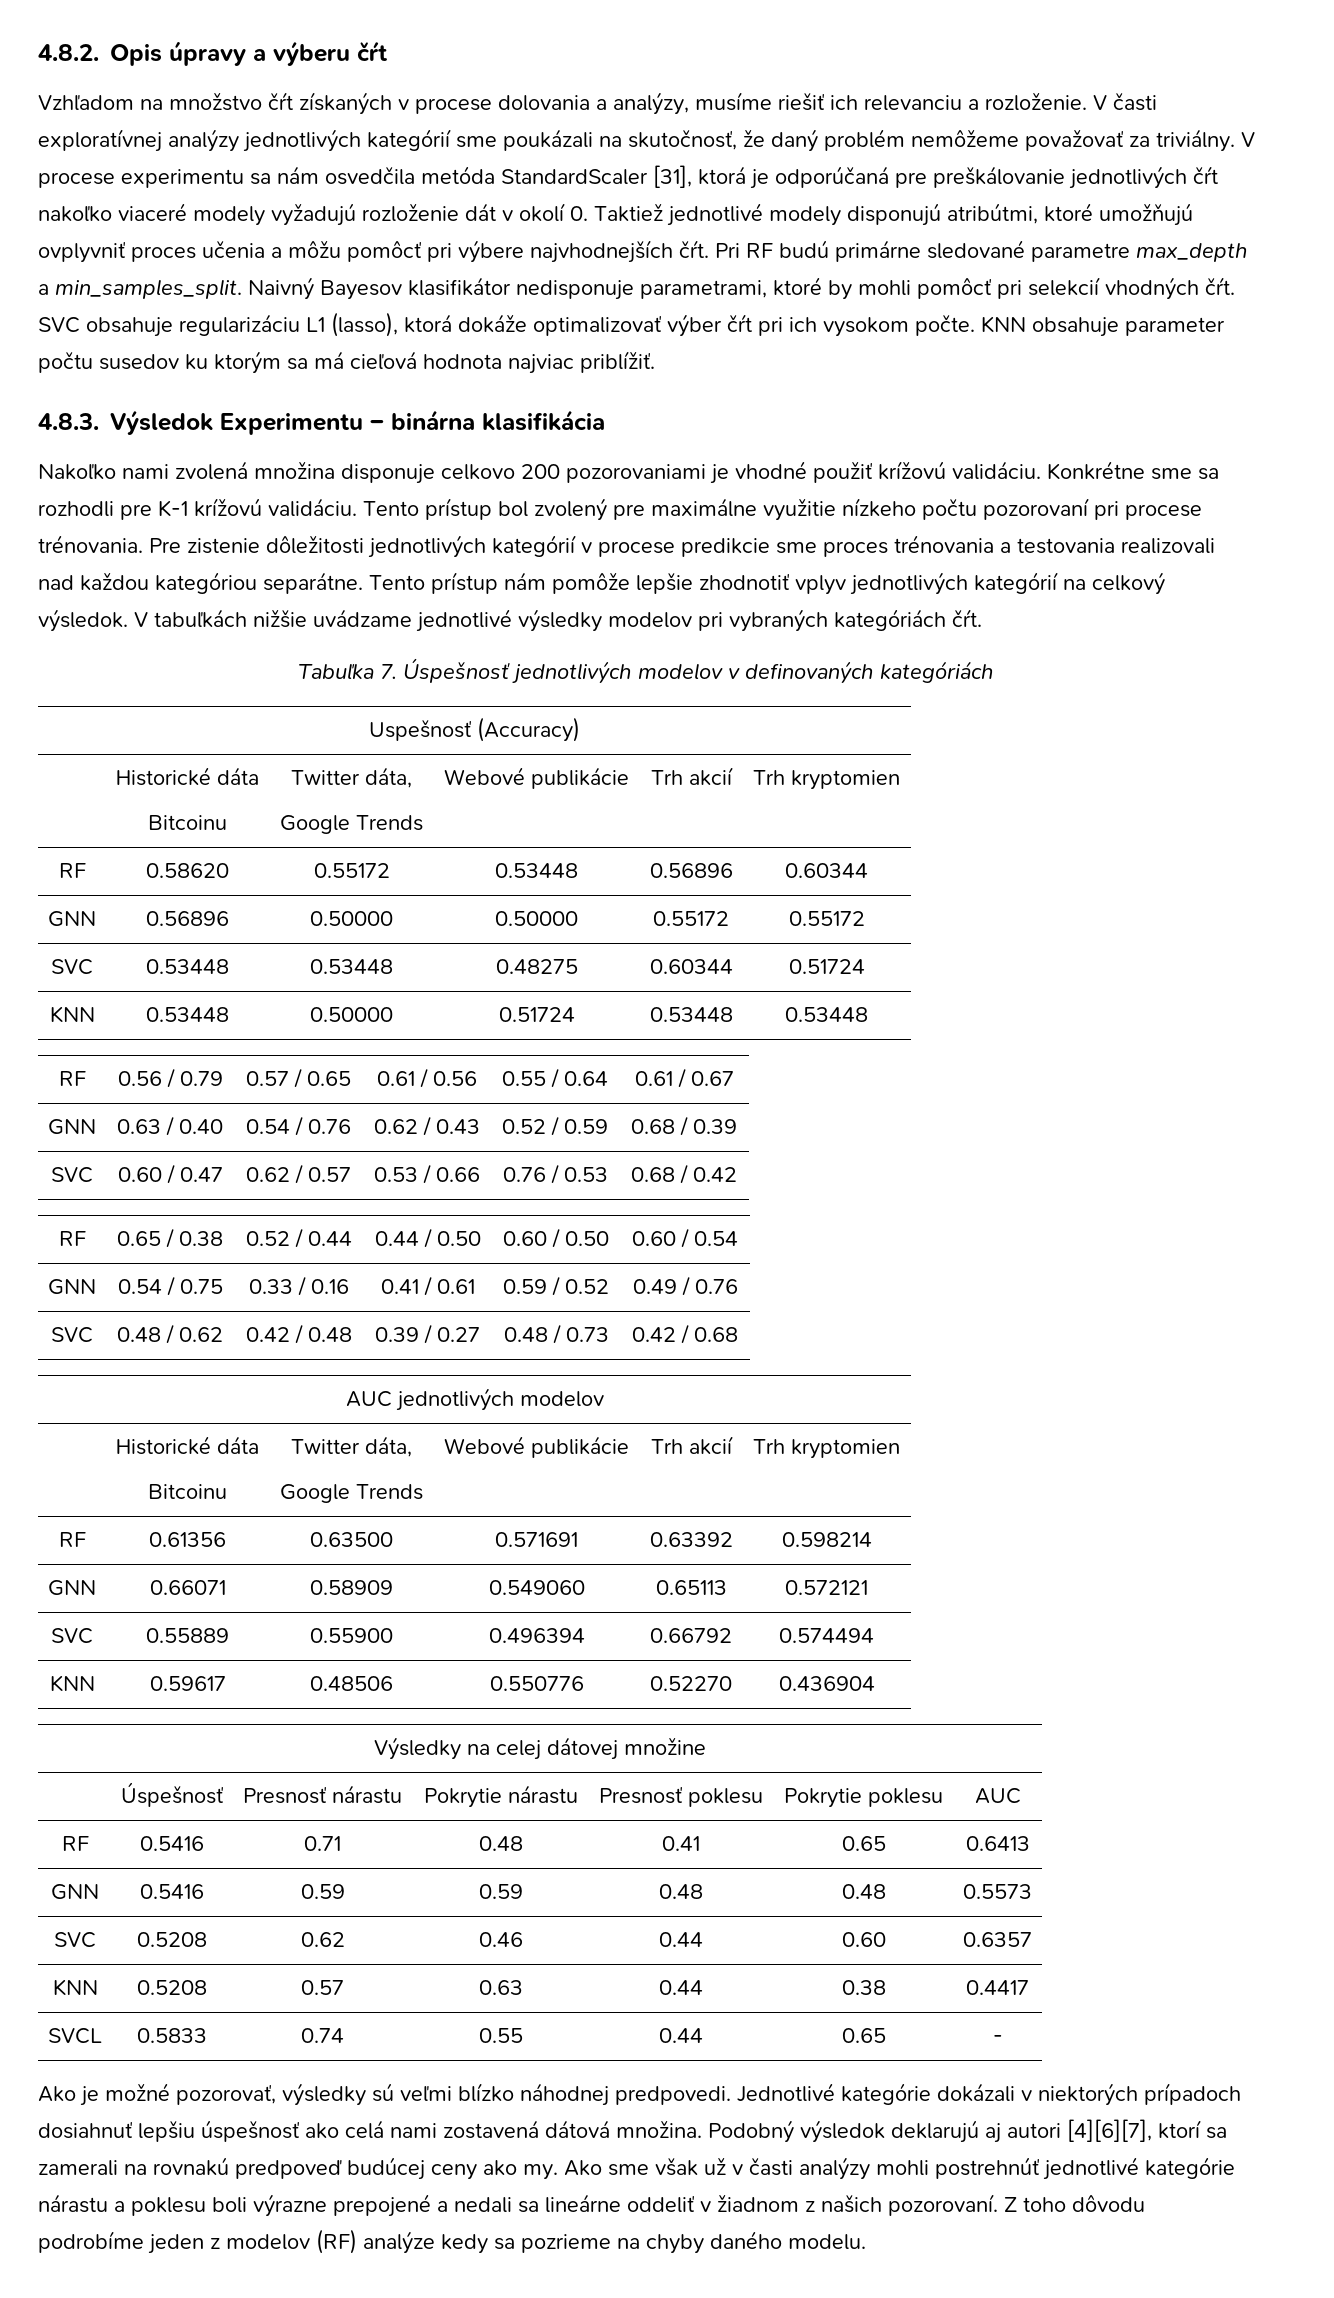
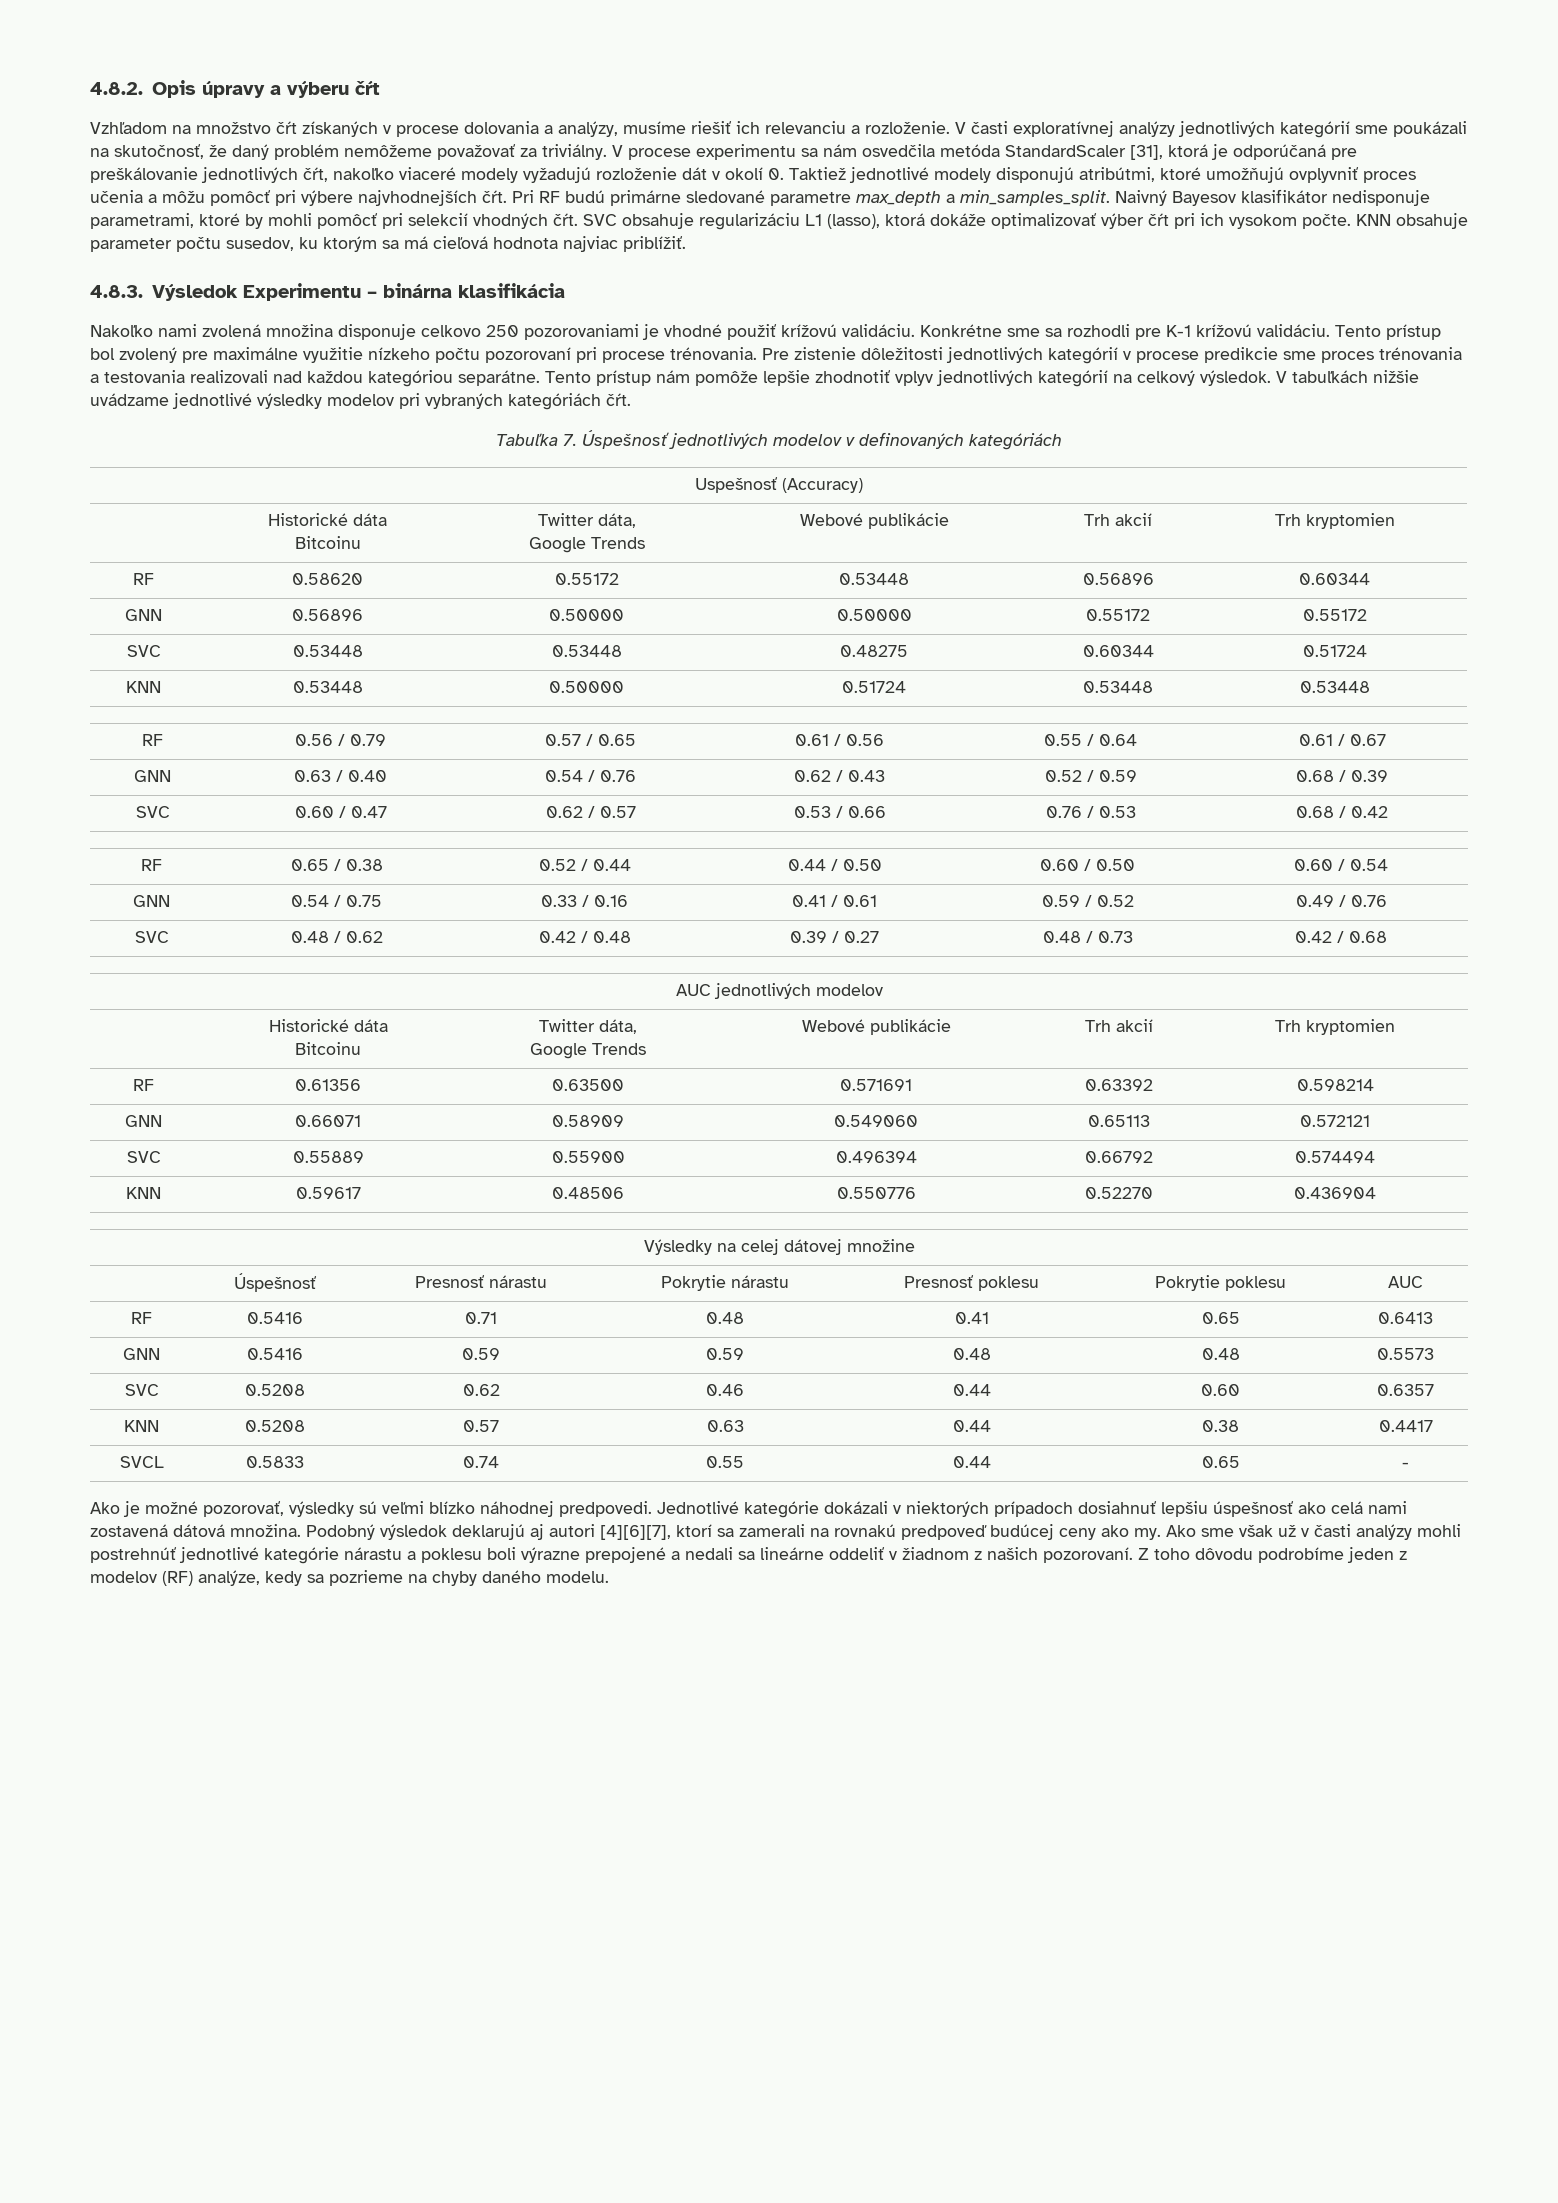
- V procese experimentu sa nám osvedčila metóda StandardScaler [31], ktorá je odporúčaná pre preškálovanie jednotlivých čŕt nakoľko viaceré modely vyžadujú rozloženie dát v okolí 0. Taktiež jednotlivé modely disponujú atribútmi, ktoré umožňujú ovplyvniť proces učenia a môžu pomôcť pri výbere najvhodnejších čŕt.
+ V procese experimentu sa nám osvedčila metóda StandardScaler [31], ktorá je odporúčaná pre preškálovanie jednotlivých čŕt, nakoľko viaceré modely vyžadujú rozloženie dát v okolí 0. Taktiež jednotlivé modely disponujú atribútmi, ktoré umožňujú ovplyvniť proces učenia a môžu pomôcť pri výbere najvhodnejších čŕt.
- KNN obsahuje parameter počtu susedov ku ktorým sa má cieľová hodnota najviac priblížiť.
+ KNN obsahuje parameter počtu susedov, ku ktorým sa má cieľová hodnota najviac priblížiť.
- Nakoľko nami zvolená množina disponuje celkovo 200 pozorovaniami je vhodné použiť krížovú validáciu.
+ Nakoľko nami zvolená množina disponuje celkovo 250 pozorovaniami je vhodné použiť krížovú validáciu.
- Z toho dôvodu podrobíme jeden z modelov (RF) analýze kedy sa pozrieme na chyby daného modelu.
+ Z toho dôvodu podrobíme jeden z modelov (RF) analýze, kedy sa pozrieme na chyby daného modelu.

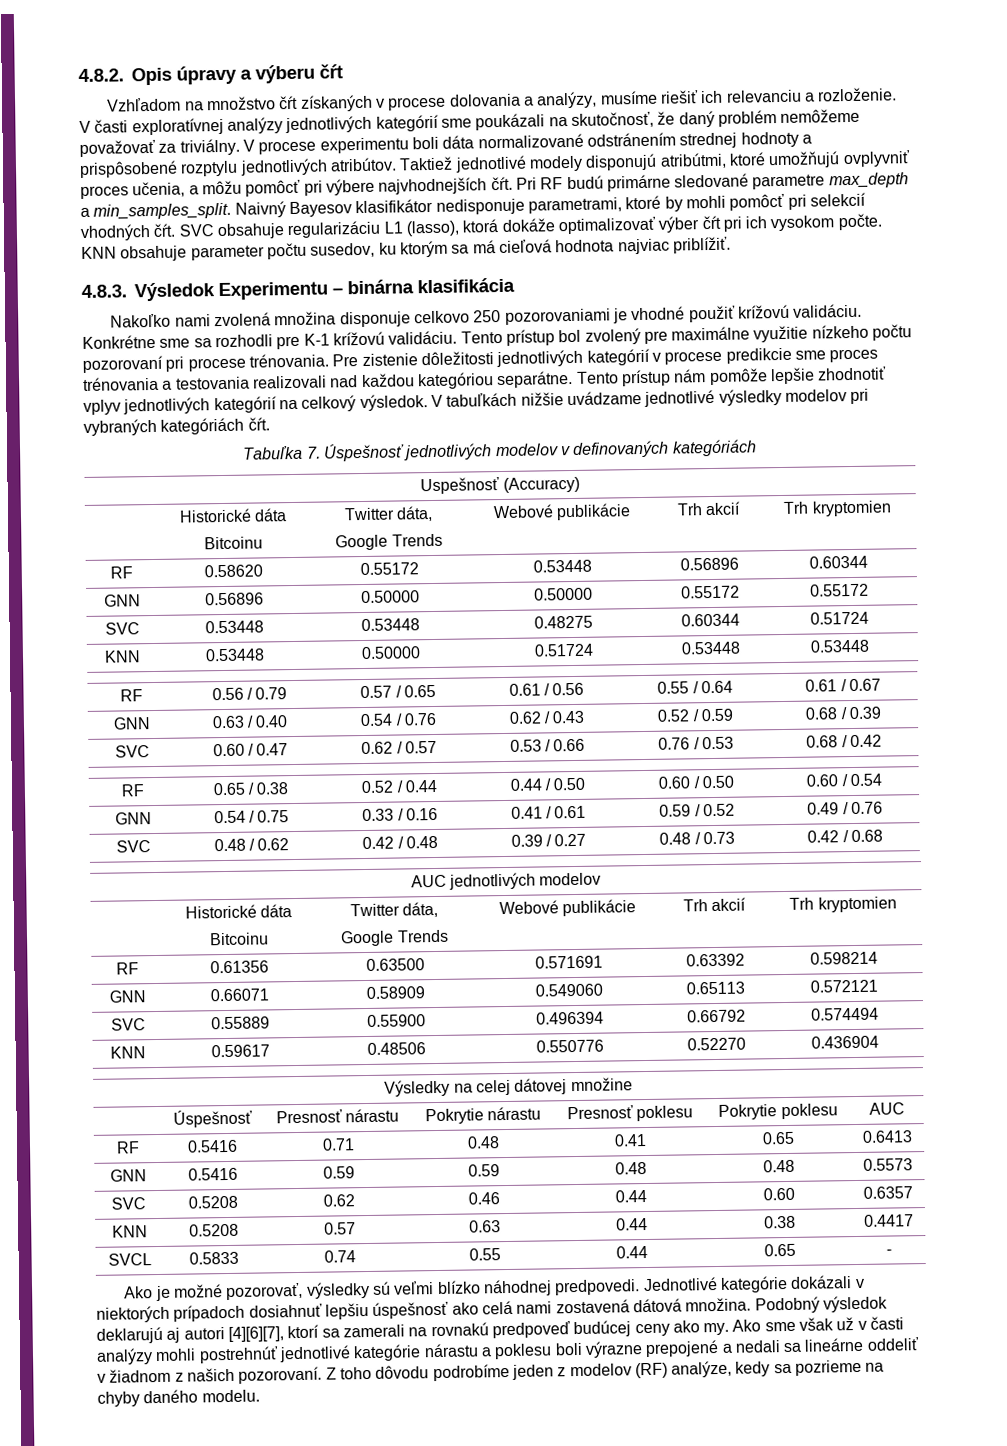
- V procese experimentu sa nám osvedčila metóda StandardScaler [31], ktorá je odporúčaná pre preškálovanie jednotlivých čŕt, nakoľko viaceré modely vyžadujú rozloženie dát v okolí 0. Taktiež jednotlivé modely disponujú atribútmi, ktoré umožňujú ovplyvniť proces učenia a môžu pomôcť pri výbere najvhodnejších čŕt.
+ V procese experimentu boli dáta normalizované odstránením strednej hodnoty a prispôsobené rozptylu jednotlivých atribútov. Taktiež jednotlivé modely disponujú atribútmi, ktoré umožňujú ovplyvniť proces učenia, a môžu pomôcť pri výbere najvhodnejších čŕt.

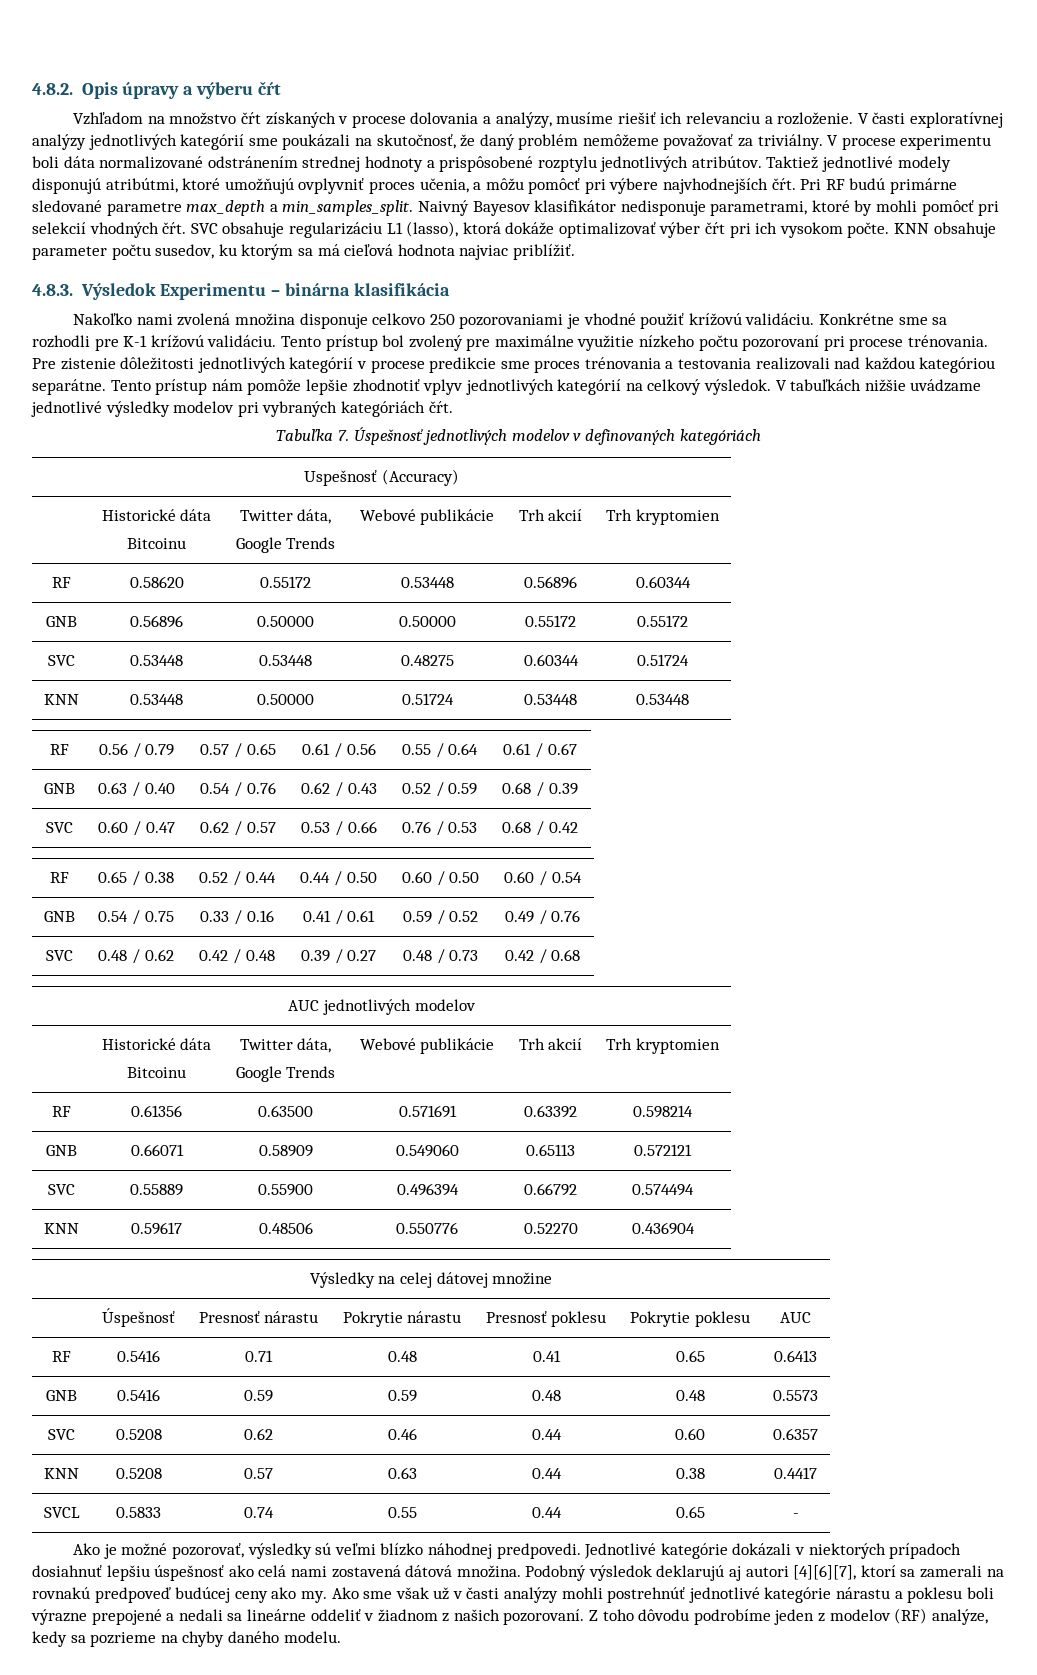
- GNN | 0.56896 | 0.50000 | 0.50000 | 0.55172 | 0.55172
+ GNB | 0.56896 | 0.50000 | 0.50000 | 0.55172 | 0.55172
- GNN | 0.63 / 0.40 | 0.54 / 0.76 | 0.62 / 0.43 | 0.52 / 0.59 | 0.68 / 0.39
+ GNB | 0.63 / 0.40 | 0.54 / 0.76 | 0.62 / 0.43 | 0.52 / 0.59 | 0.68 / 0.39
- GNN | 0.54 / 0.75 | 0.33 / 0.16 | 0.41 / 0.61 | 0.59 / 0.52 | 0.49 / 0.76
+ GNB | 0.54 / 0.75 | 0.33 / 0.16 | 0.41 / 0.61 | 0.59 / 0.52 | 0.49 / 0.76
- GNN | 0.66071 | 0.58909 | 0.549060 | 0.65113 | 0.572121
+ GNB | 0.66071 | 0.58909 | 0.549060 | 0.65113 | 0.572121
- GNN | 0.5416 | 0.59 | 0.59 | 0.48 | 0.48 | 0.5573
+ GNB | 0.5416 | 0.59 | 0.59 | 0.48 | 0.48 | 0.5573

